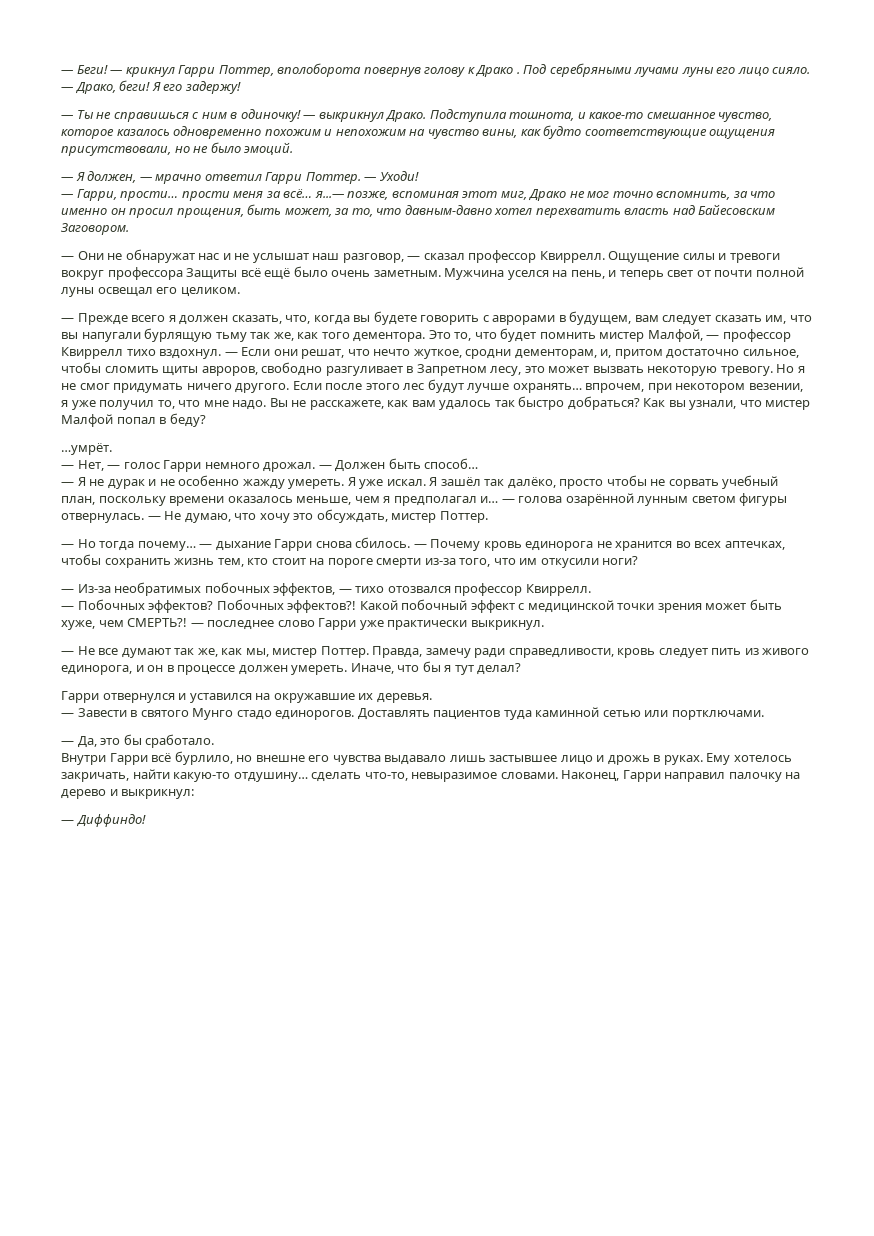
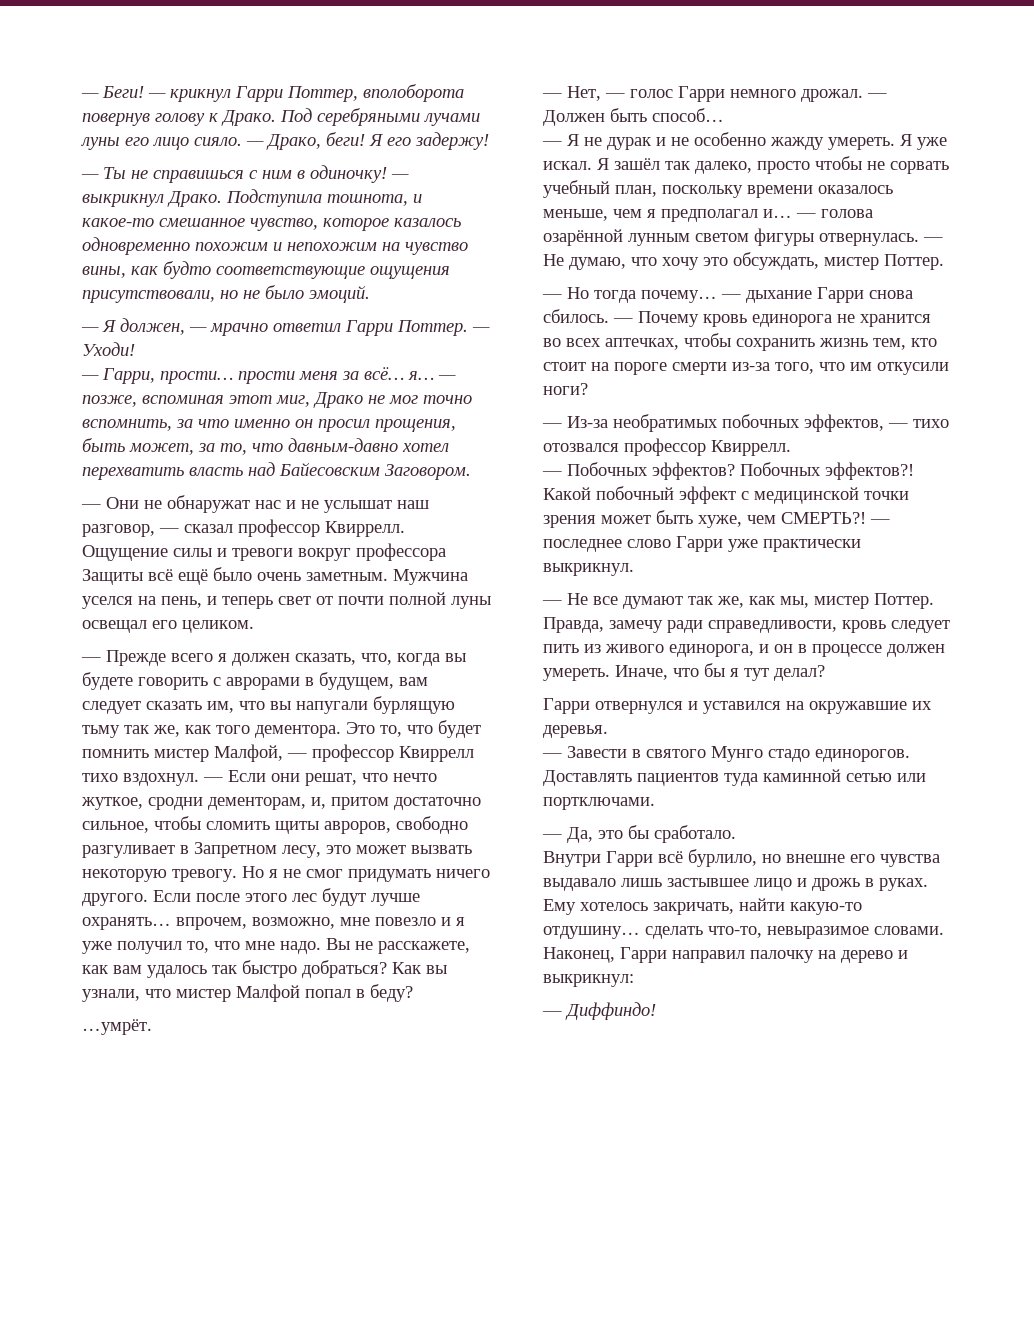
- — крикнул Гарри Поттер, вполоборота повернув голову к Драко .
+ — крикнул Гарри Поттер, вполоборота повернув голову к Драко.
- — Гарри, прости… прости меня за всё… я...— позже, вспоминая этот миг, Драко не мог точно вспомнить, за что именно он просил прощения, быть может, за то, что давным-давно хотел перехватить власть над Байесовским Заговором.
+ — Гарри, прости… прости меня за всё… я… — позже, вспоминая этот миг, Драко не мог точно вспомнить, за что именно он просил прощения, быть может, за то, что давным-давно хотел перехватить власть над Байесовским Заговором.
- Если после этого лес будут лучше охранять… впрочем, при некотором везении, я уже получил то, что мне надо.
+ Если после этого лес будут лучше охранять… впрочем, возможно, мне повезло и я уже получил то, что мне надо.
- Я зашёл так далёко, просто чтобы не сорвать учебный план, поскольку времени оказалось меньше, чем я предполагал и…
+ Я зашёл так далеко, просто чтобы не сорвать учебный план, поскольку времени оказалось меньше, чем я предполагал и…

